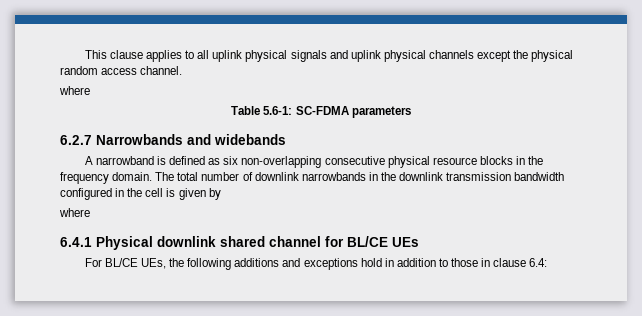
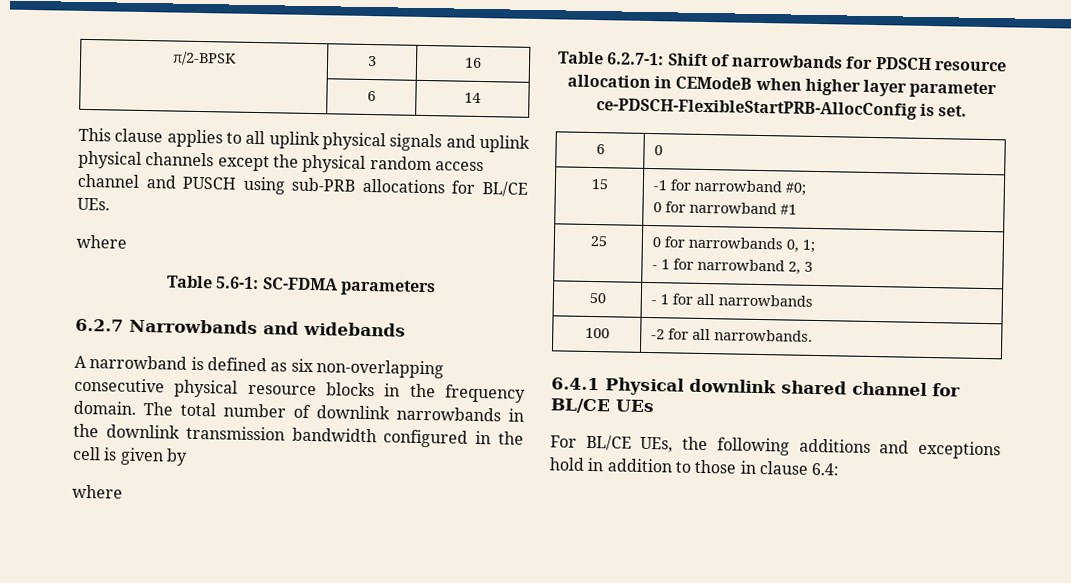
+ π/2-BPSK | 3 | 16
+ | 6 | 14
- This clause applies to all uplink physical signals and uplink physical channels except the physical random access channel.
+ This clause applies to all uplink physical signals and uplink physical channels except the physical random access channel and PUSCH using sub-PRB allocations for BL/CE UEs.
+ Table 6.2.7-1: Shift of narrowbands for PDSCH resource allocation in CEModeB when higher layer parameter ce-PDSCH-FlexibleStartPRB-AllocConfig is set.
+ 6 | 0
+ 15 | -1 for narrowband #0;
+ 0 for narrowband #1
+ 25 | 0 for narrowbands 0, 1;
+ - 1 for narrowband 2, 3
+ 50 | - 1 for all narrowbands
+ 100 | -2 for all narrowbands.

